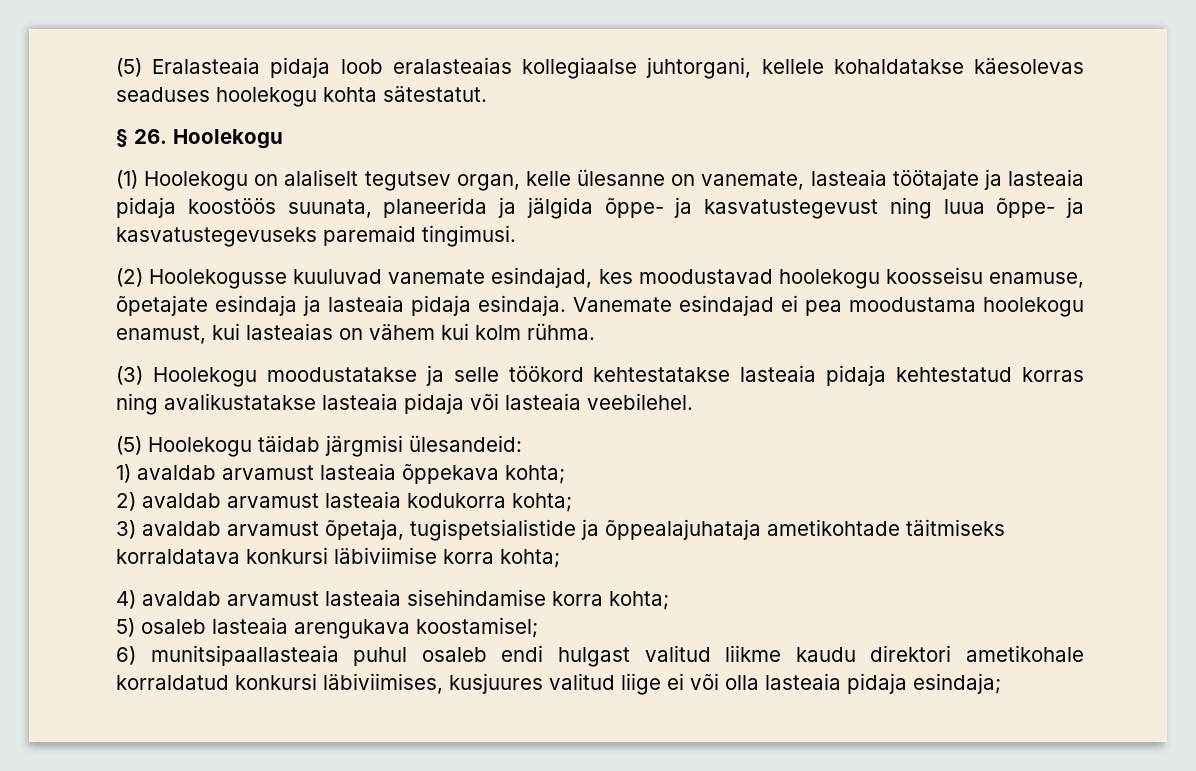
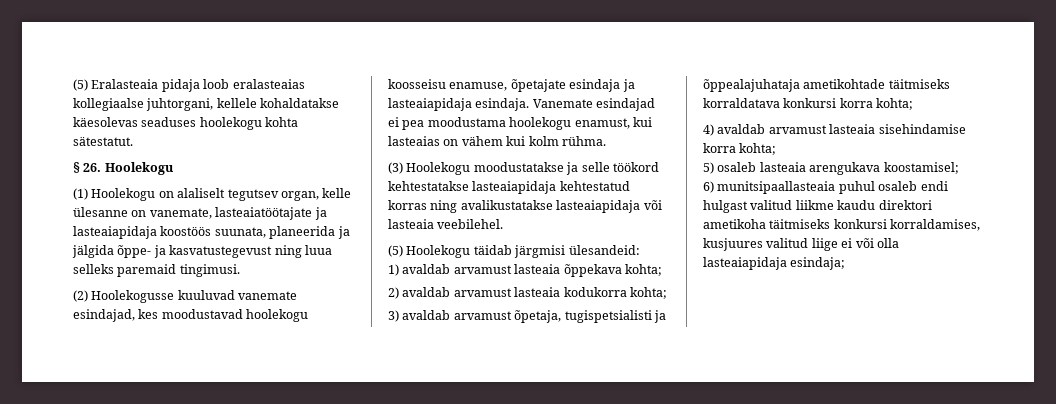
- (1) Hoolekogu on alaliselt tegutsev organ, kelle ülesanne on vanemate, lasteaia töötajate ja lasteaia pidaja koostöös suunata, planeerida ja jälgida õppe- ja kasvatustegevust ning luua õppe- ja kasvatustegevuseks paremaid tingimusi.
+ (1) Hoolekogu on alaliselt tegutsev organ, kelle ülesanne on vanemate, lasteaiatöötajate ja lasteaiapidaja koostöös suunata, planeerida ja jälgida õppe- ja kasvatustegevust ning luua selleks paremaid tingimusi.
- (2) Hoolekogusse kuuluvad vanemate esindajad, kes moodustavad hoolekogu koosseisu enamuse, õpetajate esindaja ja lasteaia pidaja esindaja.
+ (2) Hoolekogusse kuuluvad vanemate esindajad, kes moodustavad hoolekogu koosseisu enamuse, õpetajate esindaja ja lasteaiapidaja esindaja.
- (3) Hoolekogu moodustatakse ja selle töökord kehtestatakse lasteaia pidaja kehtestatud korras ning avalikustatakse lasteaia pidaja või lasteaia veebilehel.
+ (3) Hoolekogu moodustatakse ja selle töökord kehtestatakse lasteaiapidaja kehtestatud korras ning avalikustatakse lasteaiapidaja või lasteaia veebilehel.
- 3) avaldab arvamust õpetaja, tugispetsialistide ja õppealajuhataja ametikohtade täitmiseks korraldatava konkursi läbiviimise korra kohta;
+ 3) avaldab arvamust õpetaja, tugispetsialisti ja õppealajuhataja ametikohtade täitmiseks korraldatava konkursi korra kohta;
- 6) munitsipaallasteaia puhul osaleb endi hulgast valitud liikme kaudu direktori ametikohale korraldatud konkursi läbiviimises, kusjuures valitud liige ei või olla lasteaia pidaja esindaja;
+ 6) munitsipaallasteaia puhul osaleb endi hulgast valitud liikme kaudu direktori ametikoha täitmiseks konkursi korraldamises, kusjuures valitud liige ei või olla lasteaiapidaja esindaja;

